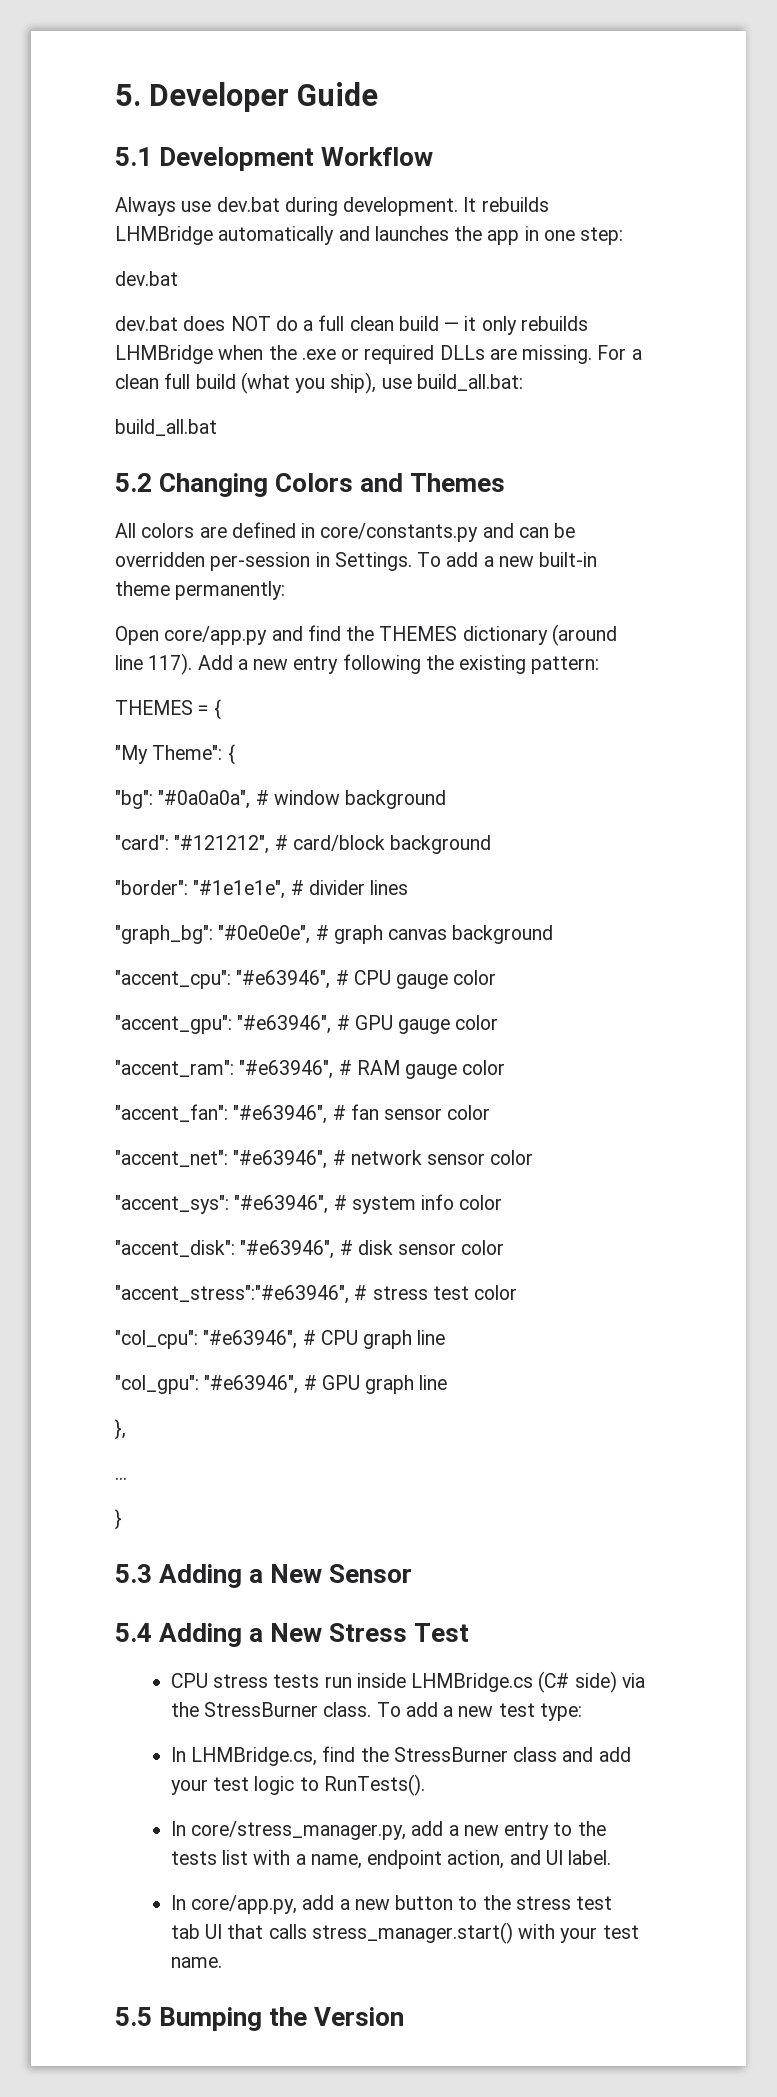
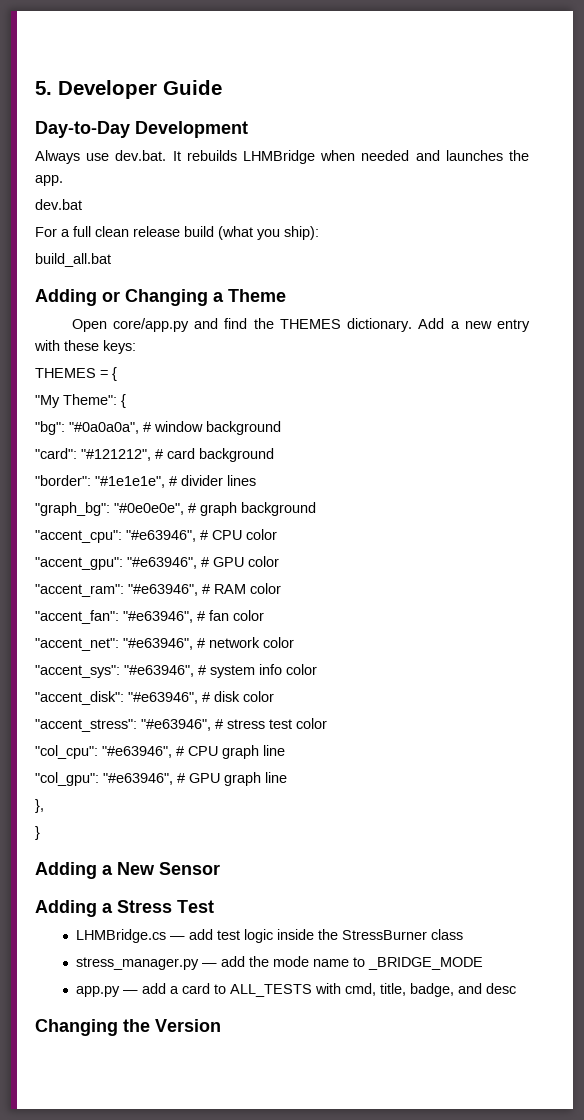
- 5.1 Development Workflow
+ Day-to-Day Development
- Always use dev.bat during development. It rebuilds LHMBridge automatically and launches the app in one step:
+ Always use dev.bat. It rebuilds LHMBridge when needed and launches the app.
  dev.bat
- dev.bat does NOT do a full clean build — it only rebuilds LHMBridge when the .exe or required DLLs are missing. For a clean full build (what you ship), use build_all.bat:
+ For a full clean release build (what you ship):
  build_all.bat
- 5.2 Changing Colors and Themes
- All colors are defined in core/constants.py and can be overridden per-session in Settings. To add a new built-in theme permanently:
+ Adding or Changing a Theme
- Open core/app.py and find the THEMES dictionary (around line 117). Add a new entry following the existing pattern:
+ Open core/app.py and find the THEMES dictionary. Add a new entry with these keys:
- "card": "#121212", # card/block background
+ "card": "#121212", # card background
- "graph_bg": "#0e0e0e", # graph canvas background
+ "graph_bg": "#0e0e0e", # graph background
- "accent_cpu": "#e63946", # CPU gauge color
+ "accent_cpu": "#e63946", # CPU color
- "accent_gpu": "#e63946", # GPU gauge color
+ "accent_gpu": "#e63946", # GPU color
- "accent_ram": "#e63946", # RAM gauge color
+ "accent_ram": "#e63946", # RAM color
- "accent_fan": "#e63946", # fan sensor color
+ "accent_fan": "#e63946", # fan color
- "accent_net": "#e63946", # network sensor color
+ "accent_net": "#e63946", # network color
- "accent_disk": "#e63946", # disk sensor color
- "accent_stress":"#e63946", # stress test color
+ "accent_disk": "#e63946", # disk color
+ "accent_stress": "#e63946", # stress test color
- ...
- 5.3 Adding a New Sensor
+ Adding a New Sensor
- 5.4 Adding a New Stress Test
+ Adding a Stress Test
- CPU stress tests run inside LHMBridge.cs (C# side) via the StressBurner class. To add a new test type:
- In LHMBridge.cs, find the StressBurner class and add your test logic to RunTests().
- In core/stress_manager.py, add a new entry to the tests list with a name, endpoint action, and UI label.
- In core/app.py, add a new button to the stress test tab UI that calls stress_manager.start() with your test name.
- 5.5 Bumping the Version
+ LHMBridge.cs — add test logic inside the StressBurner class
+ stress_manager.py — add the mode name to _BRIDGE_MODE
+ app.py — add a card to ALL_TESTS with cmd, title, badge, and desc
+ Changing the Version

